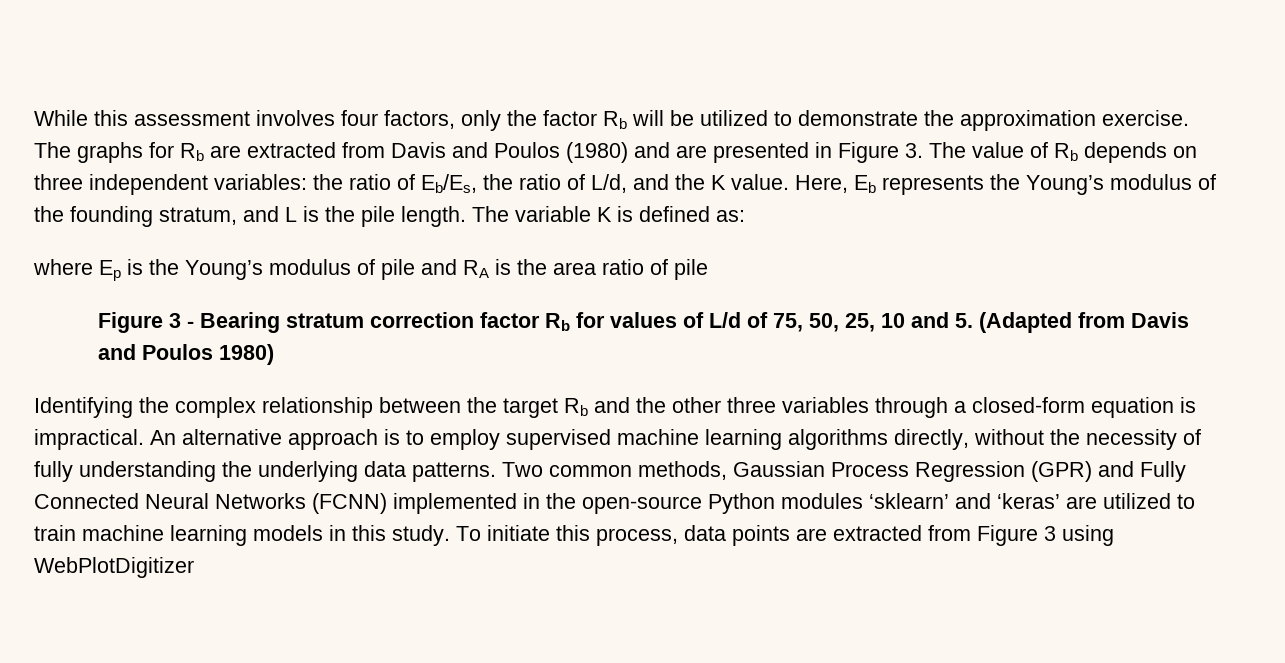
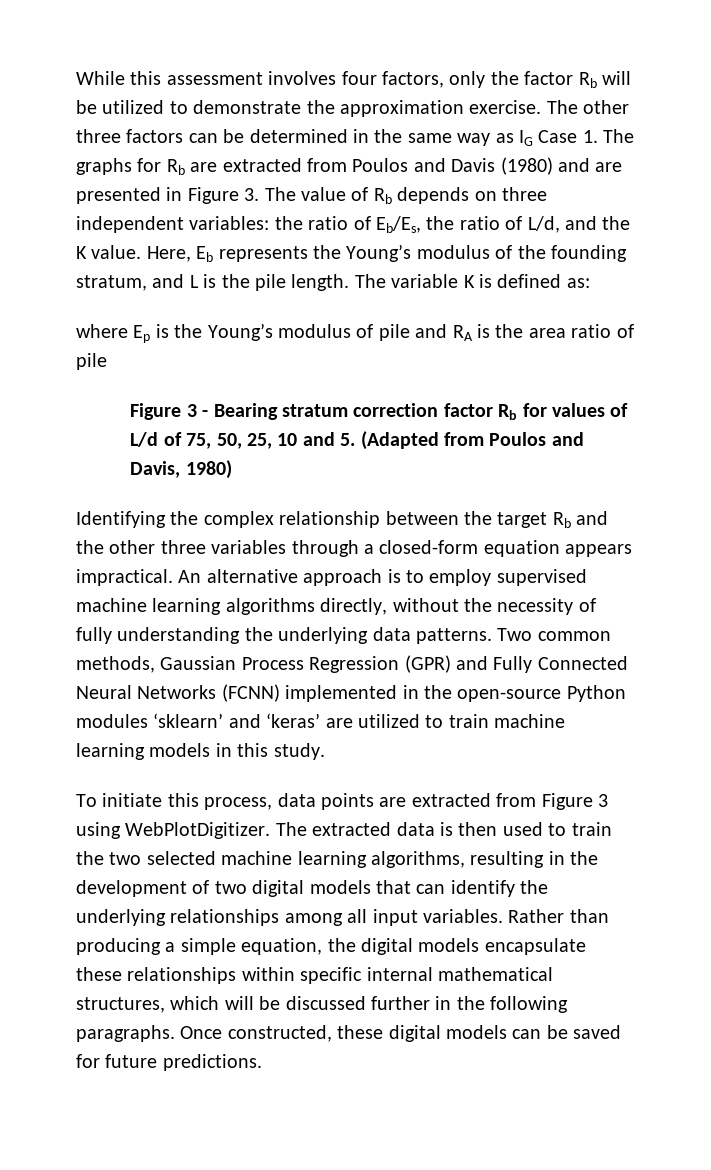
- The graphs for Rb are extracted from Davis and Poulos (1980) and are presented in Figure 3. The value of Rb depends on three independent variables: the ratio of Eb/Es, the ratio of L/d, and the K value.
+ The other three factors can be determined in the same way as IG Case 1. The graphs for Rb are extracted from Poulos and Davis (1980) and are presented in Figure 3. The value of Rb depends on three independent variables: the ratio of Eb/Es, the ratio of L/d, and the K value.
- Figure 3 - Bearing stratum correction factor Rb for values of L/d of 75, 50, 25, 10 and 5. (Adapted from Davis and Poulos 1980)
+ Figure 3 - Bearing stratum correction factor Rb for values of L/d of 75, 50, 25, 10 and 5. (Adapted from Poulos and Davis, 1980)
- Identifying the complex relationship between the target Rb and the other three variables through a closed-form equation is impractical.
+ Identifying the complex relationship between the target Rb and the other three variables through a closed-form equation appears impractical.
- Two common methods, Gaussian Process Regression (GPR) and Fully Connected Neural Networks (FCNN) implemented in the open-source Python modules ‘sklearn’ and ‘keras’ are utilized to train machine learning models in this study. To initiate this process, data points are extracted from Figure 3 using WebPlotDigitizer
+ Two common methods, Gaussian Process Regression (GPR) and Fully Connected Neural Networks (FCNN) implemented in the open-source Python modules ‘sklearn’ and ‘keras’ are utilized to train machine learning models in this study.
+ To initiate this process, data points are extracted from Figure 3 using WebPlotDigitizer. The extracted data is then used to train the two selected machine learning algorithms, resulting in the development of two digital models that can identify the underlying relationships among all input variables. Rather than producing a simple equation, the digital models encapsulate these relationships within specific internal mathematical structures, which will be discussed further in the following paragraphs. Once constructed, these digital models can be saved for future predictions.

